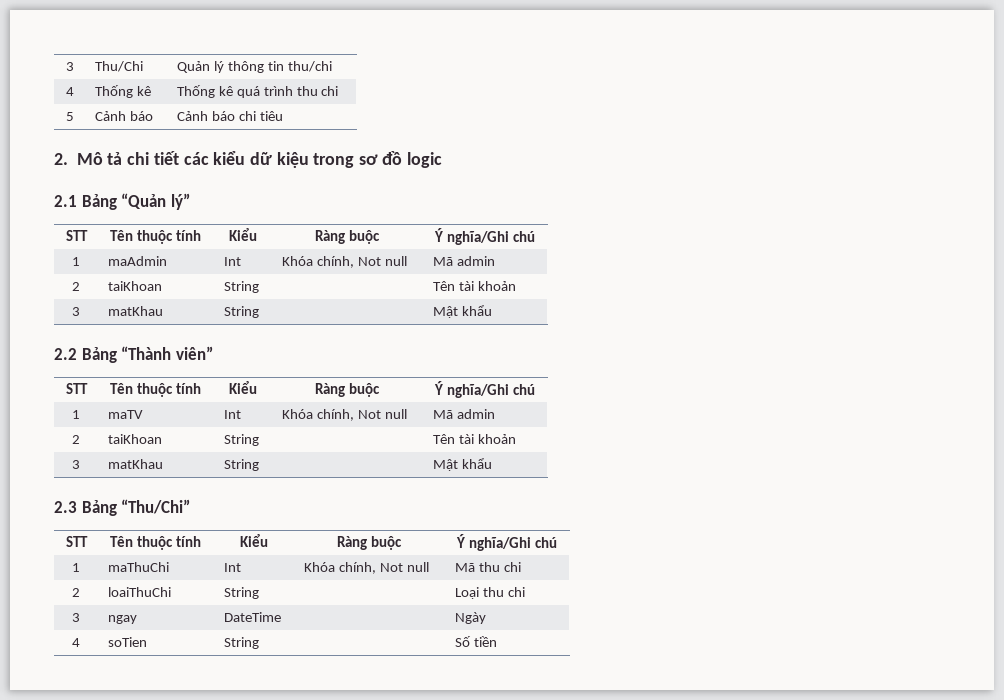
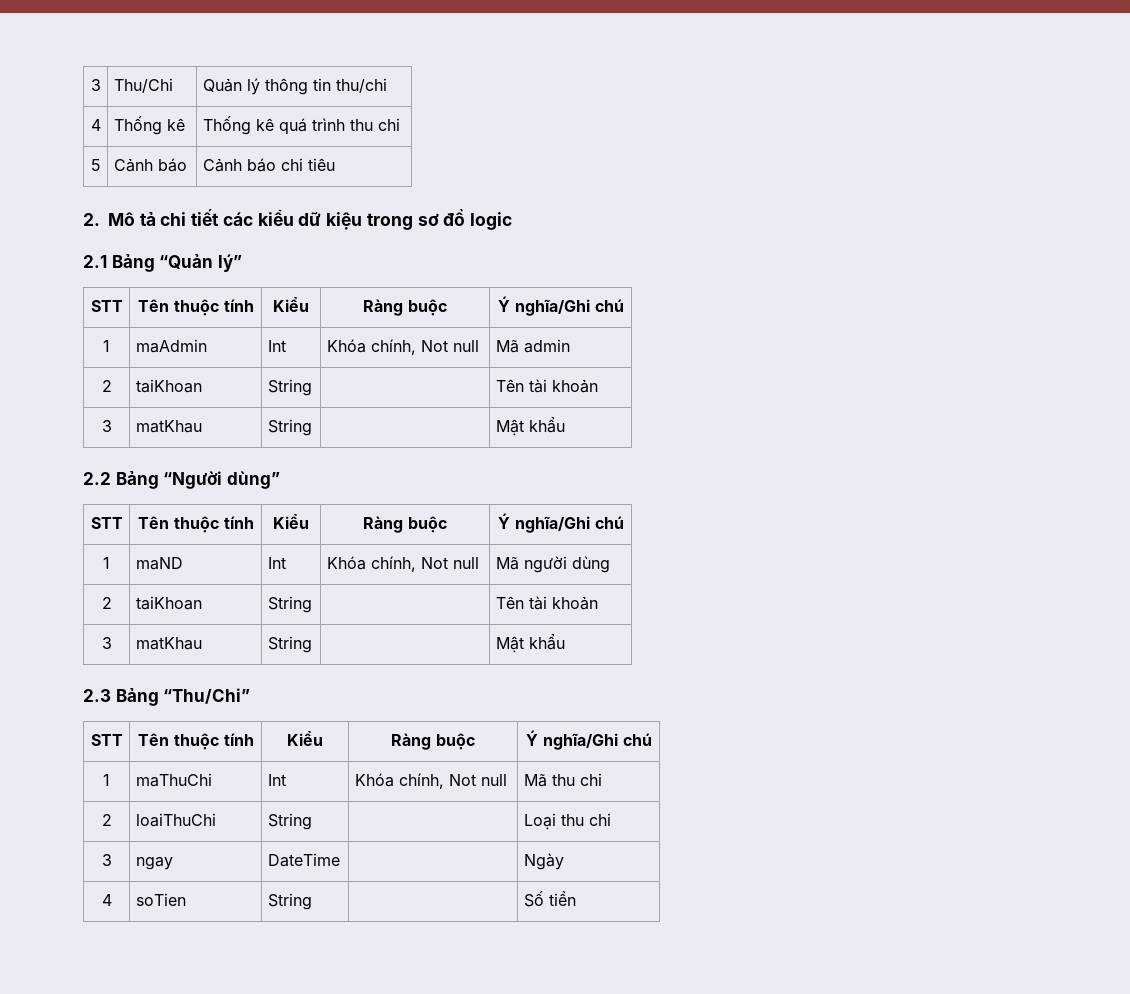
- 2.2 Bảng “Thành viên”
+ 2.2 Bảng “Người dùng”
- 1 | maTV | Int | Khóa chính, Not null | Mã admin
+ 1 | maND | Int | Khóa chính, Not null | Mã người dùng

